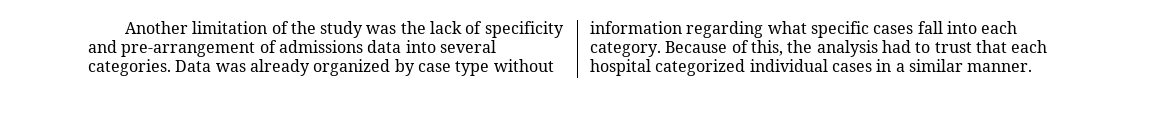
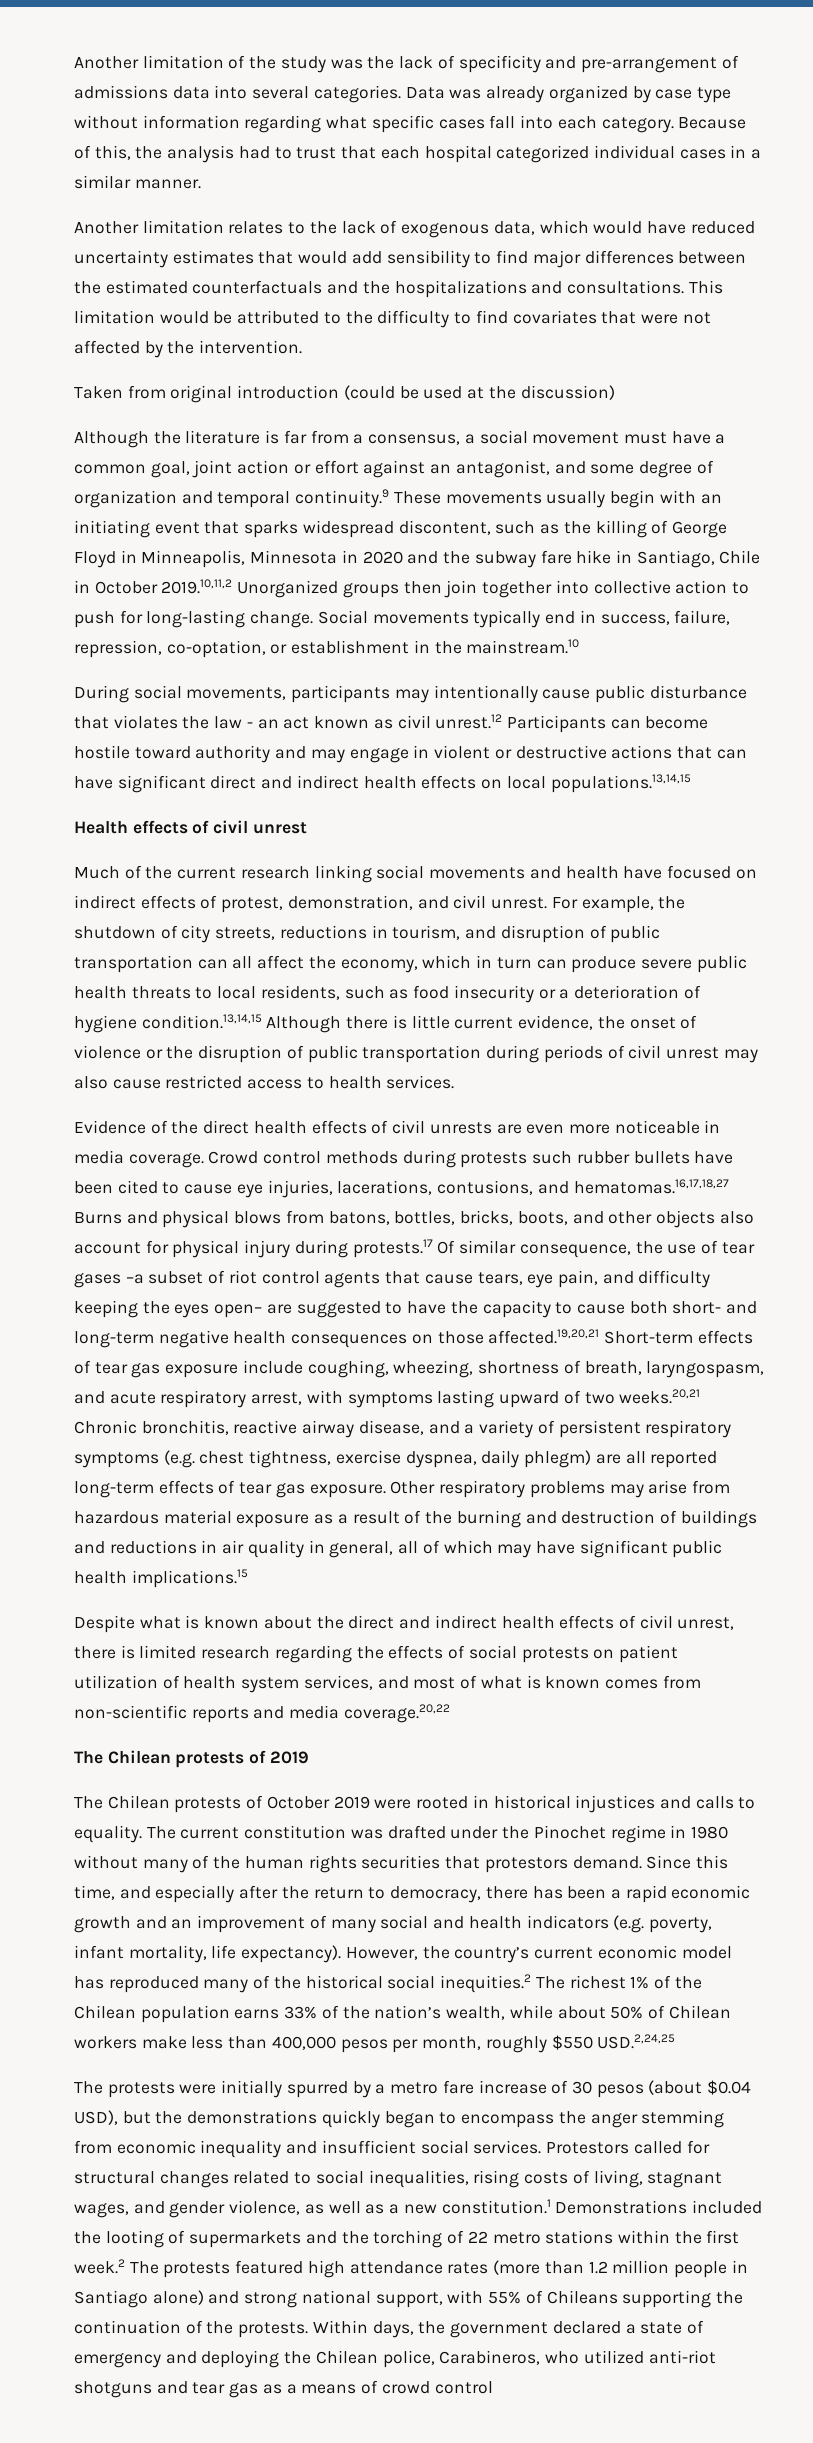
+ Another limitation relates to the lack of exogenous data, which would have reduced uncertainty estimates that would add sensibility to find major differences between the estimated counterfactuals and the hospitalizations and consultations. This limitation would be attributed to the difficulty to find covariates that were not affected by the intervention.
+ Taken from original introduction (could be used at the discussion)
+ Although the literature is far from a consensus, a social movement must have a common goal, joint action or effort against an antagonist, and some degree of organization and temporal continuity.9 These movements usually begin with an initiating event that sparks widespread discontent, such as the killing of George Floyd in Minneapolis, Minnesota in 2020 and the subway fare hike in Santiago, Chile in October 2019.10,11,2 Unorganized groups then join together into collective action to push for long-lasting change. Social movements typically end in success, failure, repression, co-optation, or establishment in the mainstream.10
+ During social movements, participants may intentionally cause public disturbance that violates the law - an act known as civil unrest.12 Participants can become hostile toward authority and may engage in violent or destructive actions that can have significant direct and indirect health effects on local populations.13,14,15
+ Health effects of civil unrest
+ Much of the current research linking social movements and health have focused on indirect effects of protest, demonstration, and civil unrest. For example, the shutdown of city streets, reductions in tourism, and disruption of public transportation can all affect the economy, which in turn can produce severe public health threats to local residents, such as food insecurity or a deterioration of hygiene condition.13,14,15 Although there is little current evidence, the onset of violence or the disruption of public transportation during periods of civil unrest may also cause restricted access to health services.
+ Evidence of the direct health effects of civil unrests are even more noticeable in media coverage. Crowd control methods during protests such rubber bullets have been cited to cause eye injuries, lacerations, contusions, and hematomas.16,17,18,27 Burns and physical blows from batons, bottles, bricks, boots, and other objects also account for physical injury during protests.17 Of similar consequence, the use of tear gases –a subset of riot control agents that cause tears, eye pain, and difficulty keeping the eyes open– are suggested to have the capacity to cause both short- and long-term negative health consequences on those affected.19,20,21 Short-term effects of tear gas exposure include coughing, wheezing, shortness of breath, laryngospasm, and acute respiratory arrest, with symptoms lasting upward of two weeks.20,21 Chronic bronchitis, reactive airway disease, and a variety of persistent respiratory symptoms (e.g. chest tightness, exercise dyspnea, daily phlegm) are all reported long-term effects of tear gas exposure. Other respiratory problems may arise from hazardous material exposure as a result of the burning and destruction of buildings and reductions in air quality in general, all of which may have significant public health implications.15
+ Despite what is known about the direct and indirect health effects of civil unrest, there is limited research regarding the effects of social protests on patient utilization of health system services, and most of what is known comes from non-scientific reports and media coverage.20,22
+ The Chilean protests of 2019
+ The Chilean protests of October 2019 were rooted in historical injustices and calls to equality. The current constitution was drafted under the Pinochet regime in 1980 without many of the human rights securities that protestors demand. Since this time, and especially after the return to democracy, there has been a rapid economic growth and an improvement of many social and health indicators (e.g. poverty, infant mortality, life expectancy). However, the country’s current economic model has reproduced many of the historical social inequities.2 The richest 1% of the Chilean population earns 33% of the nation’s wealth, while about 50% of Chilean workers make less than 400,000 pesos per month, roughly $550 USD.2,24,25
+ The protests were initially spurred by a metro fare increase of 30 pesos (about $0.04 USD), but the demonstrations quickly began to encompass the anger stemming from economic inequality and insufficient social services. Protestors called for structural changes related to social inequalities, rising costs of living, stagnant wages, and gender violence, as well as a new constitution.1 Demonstrations included the looting of supermarkets and the torching of 22 metro stations within the first week.2 The protests featured high attendance rates (more than 1.2 million people in Santiago alone) and strong national support, with 55% of Chileans supporting the continuation of the protests. Within days, the government declared a state of emergency and deploying the Chilean police, Carabineros, who utilized anti-riot shotguns and tear gas as a means of crowd control

